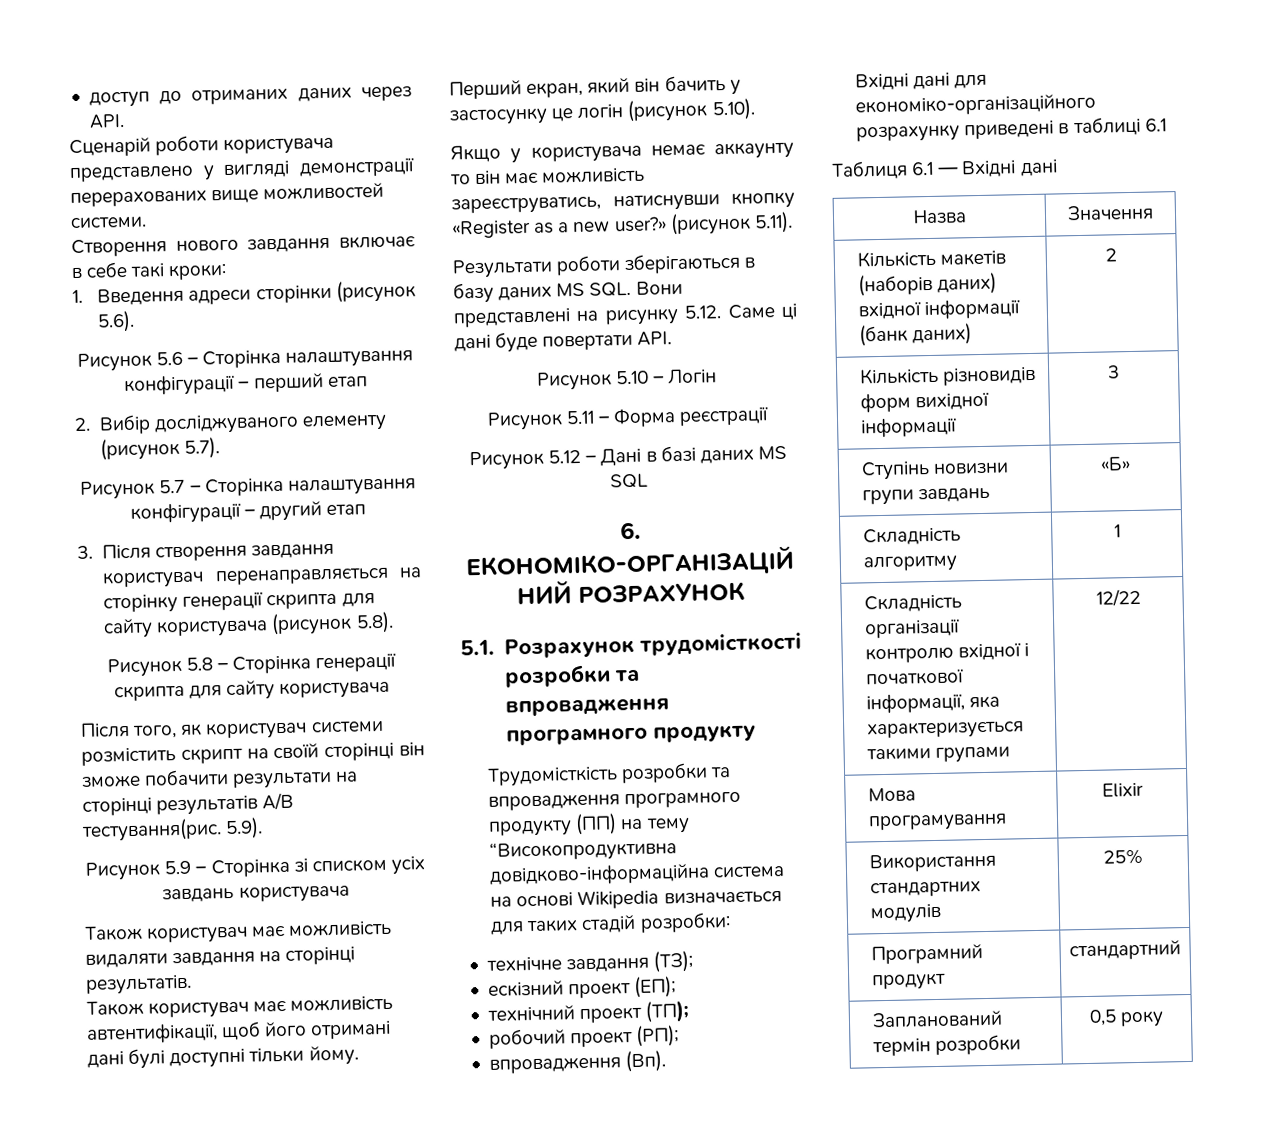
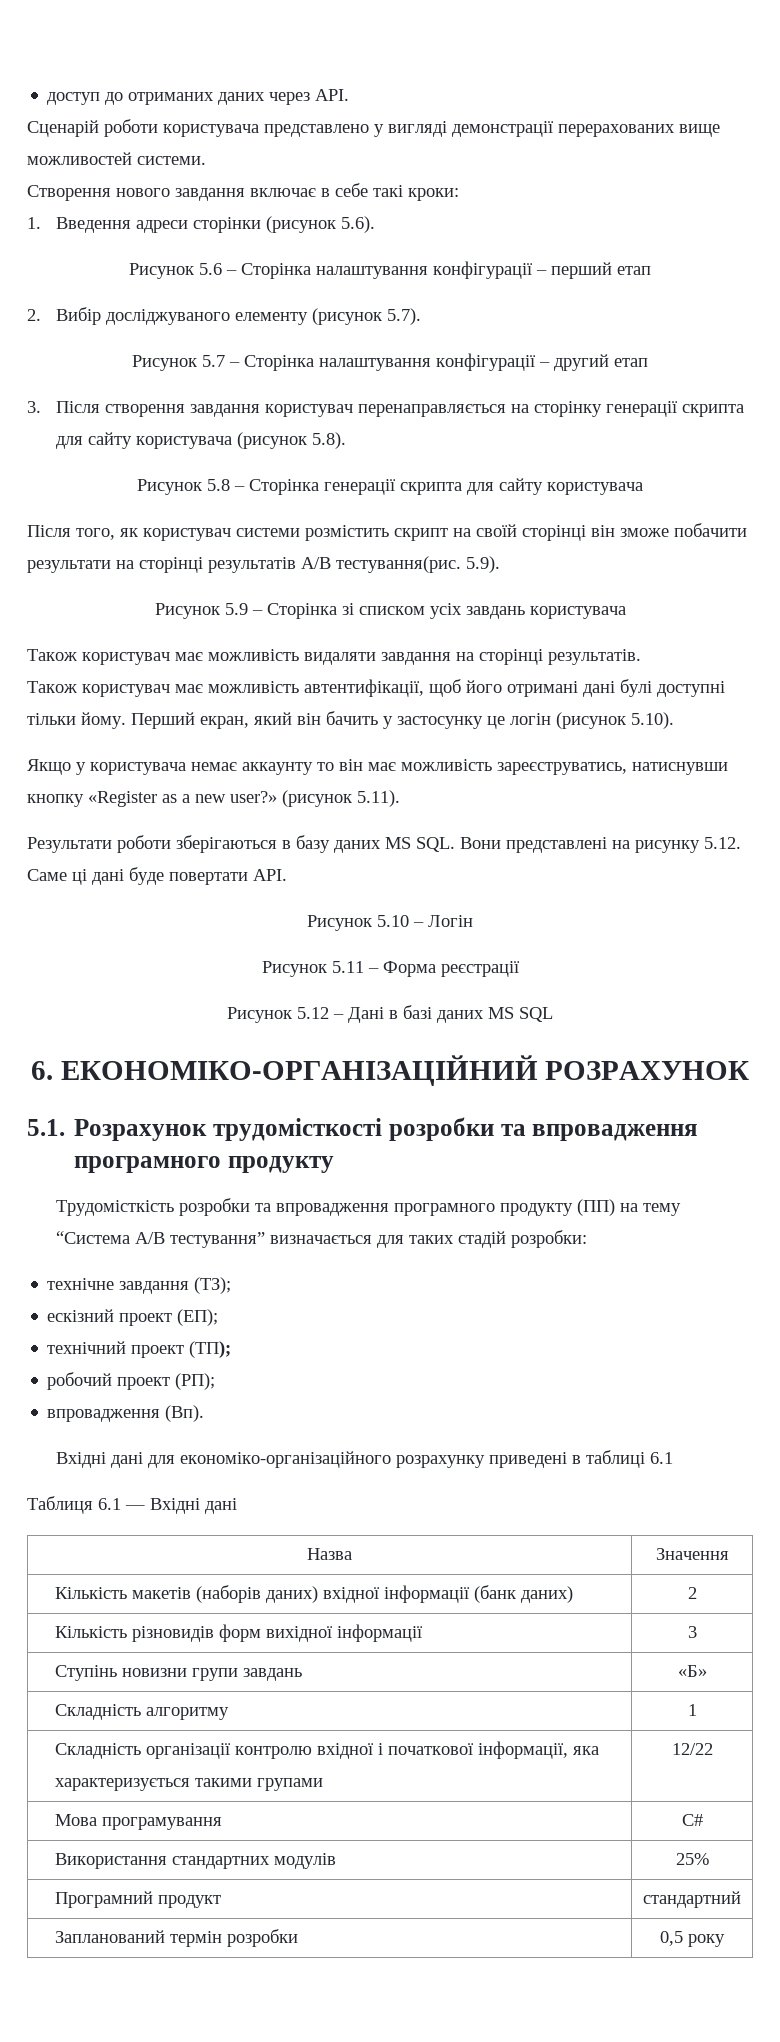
- Трудомісткість розробки та впровадження програмного продукту (ПП) на тему “Високопродуктивна довідково-інформаційна система на основі Wikipedia визначається для таких стадій розробки:
+ Трудомісткість розробки та впровадження програмного продукту (ПП) на тему “Система A/B тестування” визначається для таких стадій розробки:
- Мова програмування | Elixir
+ Мова програмування | С#

